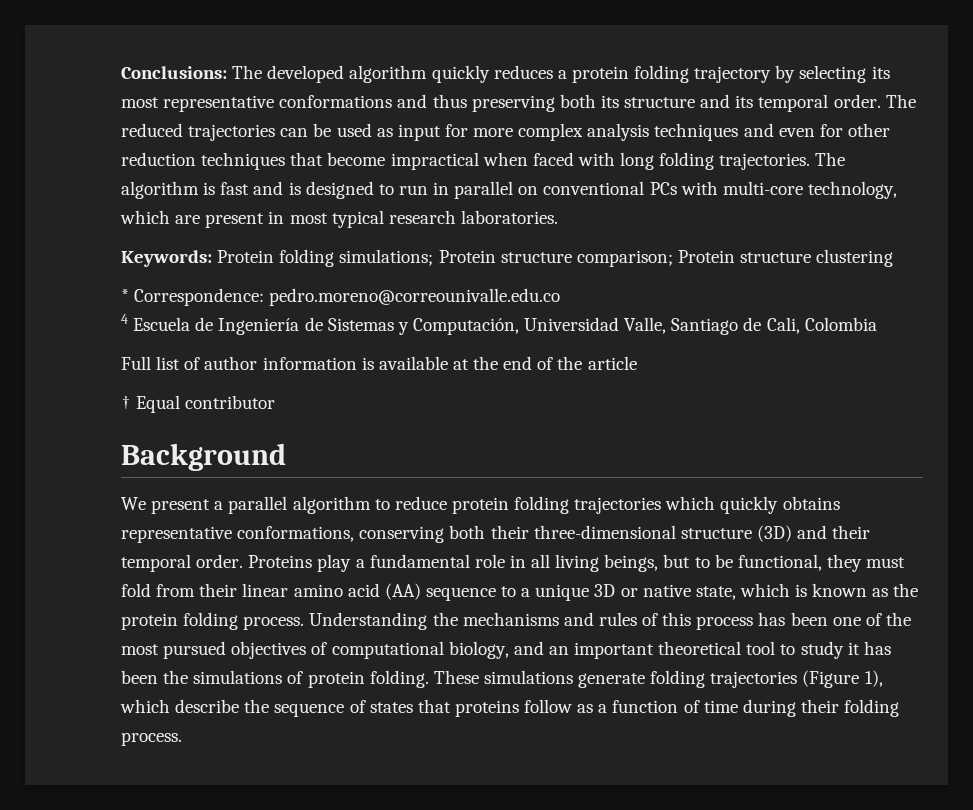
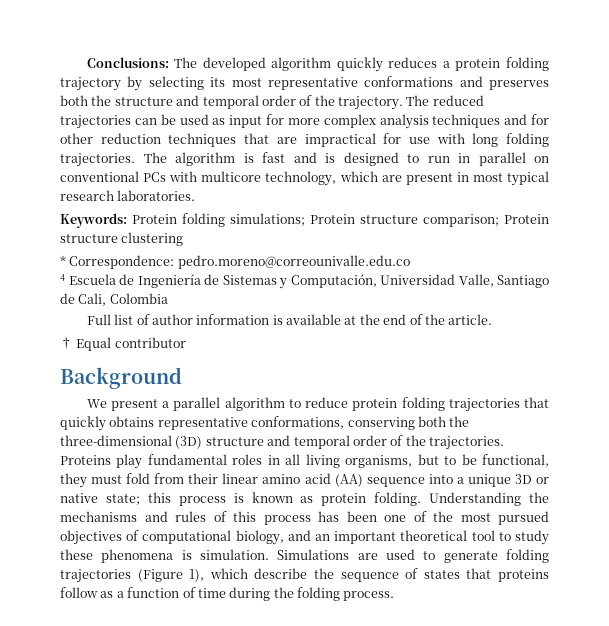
- Conclusions: The developed algorithm quickly reduces a protein folding trajectory by selecting its most representative conformations and thus preserving both its structure and its temporal order.
+ Conclusions: The developed algorithm quickly reduces a protein folding trajectory by selecting its most representative conformations and preserves both the structure and temporal order of the trajectory.
- The reduced trajectories can be used as input for more complex analysis techniques and even for other reduction techniques that become impractical when faced with long folding trajectories.
+ The reduced trajectories can be used as input for more complex analysis techniques and for other reduction techniques that are impractical for use with long folding trajectories.
- The algorithm is fast and is designed to run in parallel on conventional PCs with multi-core technology, which are present in most typical research laboratories.
+ The algorithm is fast and is designed to run in parallel on conventional PCs with multicore technology, which are present in most typical research laboratories.
- Full list of author information is available at the end of the article
+ Full list of author information is available at the end of the article.
- We present a parallel algorithm to reduce protein folding trajectories which quickly obtains representative conformations, conserving both their three-dimensional structure (3D) and their temporal order. Proteins play a fundamental role in all living beings, but to be functional, they must fold from their linear amino acid (AA) sequence to a unique 3D or native state, which is known as the protein folding process.
+ We present a parallel algorithm to reduce protein folding trajectories that quickly obtains representative conformations, conserving both the three-dimensional (3D) structure and temporal order of the trajectories. Proteins play fundamental roles in all living organisms, but to be functional, they must fold from their linear amino acid (AA) sequence into a unique 3D or native state; this process is known as protein folding.
- Understanding the mechanisms and rules of this process has been one of the most pursued objectives of computational biology, and an important theoretical tool to study it has been the simulations of protein folding. These simulations generate folding trajectories (Figure 1), which describe the sequence of states that proteins follow as a function of time during their folding process.
+ Understanding the mechanisms and rules of this process has been one of the most pursued objectives of computational biology, and an important theoretical tool to study these phenomena is simulation. Simulations are used to generate folding trajectories (Figure 1), which describe the sequence of states that proteins follow as a function of time during the folding process.

